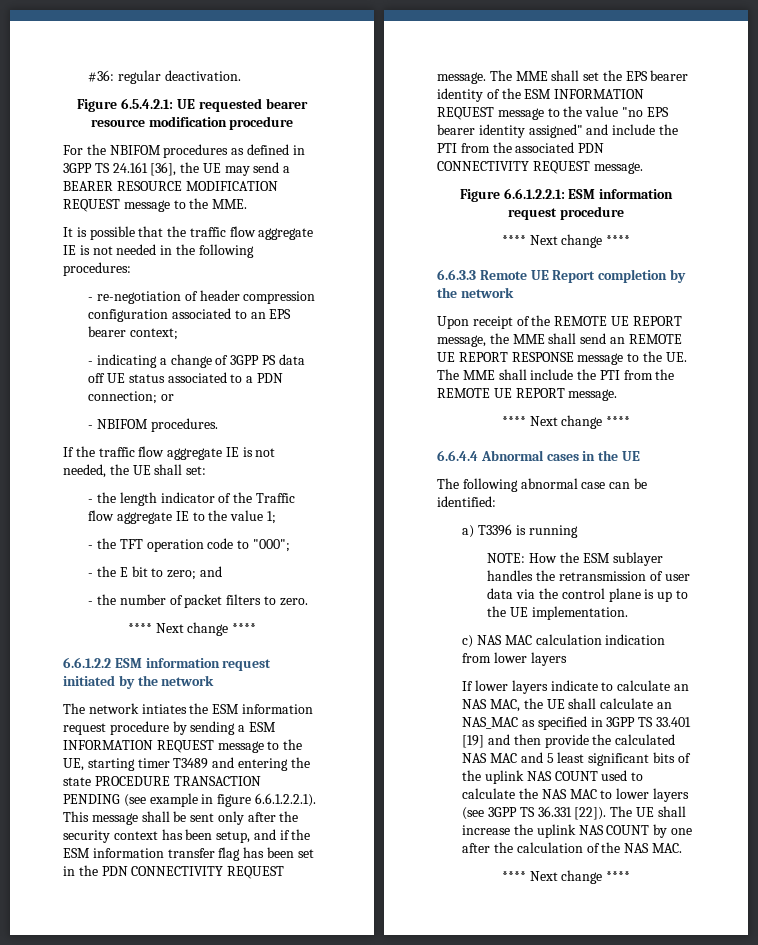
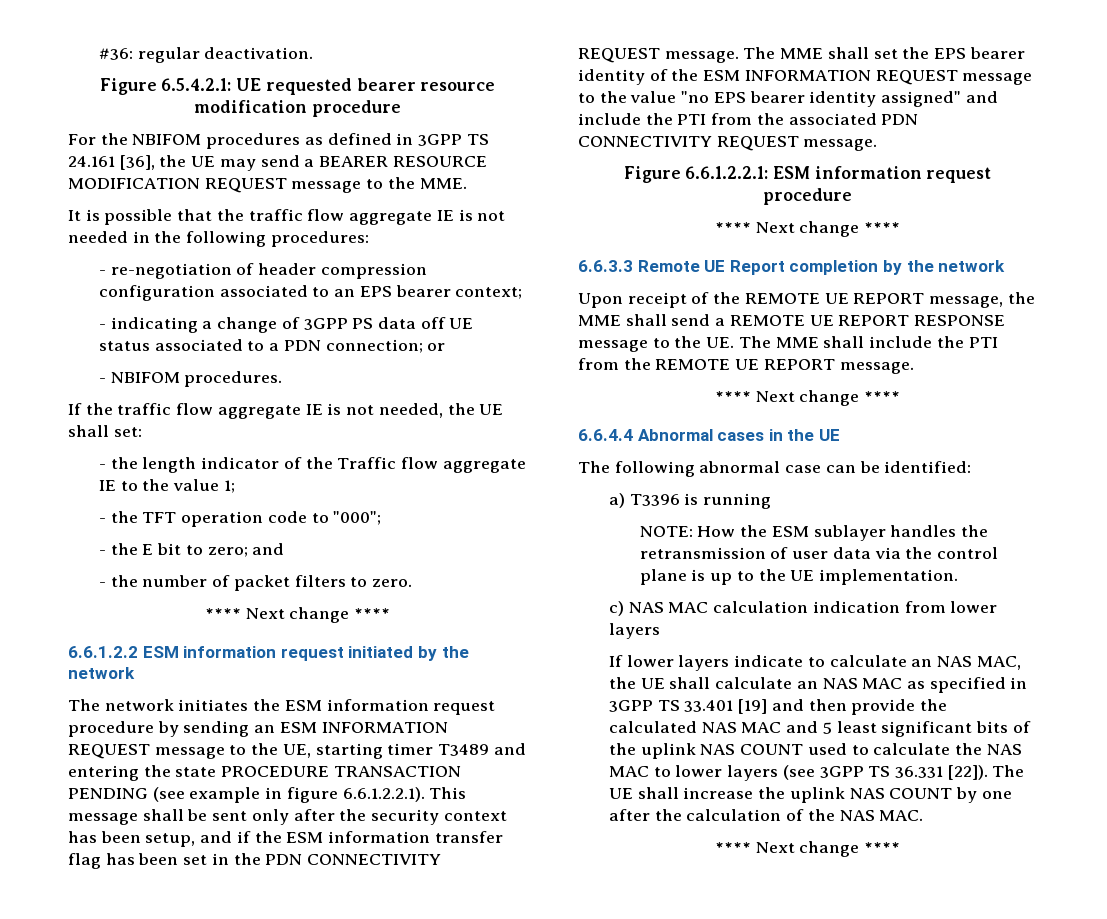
- The network intiates the ESM information request procedure by sending a ESM INFORMATION REQUEST message to the UE, starting timer T3489 and entering the state PROCEDURE TRANSACTION PENDING (see example in figure 6.6.1.2.2.1). This message shall be sent only after the security context has been setup, and if the ESM information transfer flag has been set in the PDN CONNECTIVITY REQUEST message.
+ The network initiates the ESM information request procedure by sending an ESM INFORMATION REQUEST message to the UE, starting timer T3489 and entering the state PROCEDURE TRANSACTION PENDING (see example in figure 6.6.1.2.2.1). This message shall be sent only after the security context has been setup, and if the ESM information transfer flag has been set in the PDN CONNECTIVITY REQUEST message.
- Upon receipt of the REMOTE UE REPORT message, the MME shall send an REMOTE UE REPORT RESPONSE message to the UE. The MME shall include the PTI from the REMOTE UE REPORT message.
+ Upon receipt of the REMOTE UE REPORT message, the MME shall send a REMOTE UE REPORT RESPONSE message to the UE. The MME shall include the PTI from the REMOTE UE REPORT message.
- If lower layers indicate to calculate an NAS MAC, the UE shall calculate an NAS_MAC as specified in 3GPP TS 33.401 [19] and then provide the calculated NAS MAC and 5 least significant bits of the uplink NAS COUNT used to calculate the NAS MAC to lower layers (see 3GPP TS 36.331 [22]).
+ If lower layers indicate to calculate an NAS MAC, the UE shall calculate an NAS MAC as specified in 3GPP TS 33.401 [19] and then provide the calculated NAS MAC and 5 least significant bits of the uplink NAS COUNT used to calculate the NAS MAC to lower layers (see 3GPP TS 36.331 [22]).

